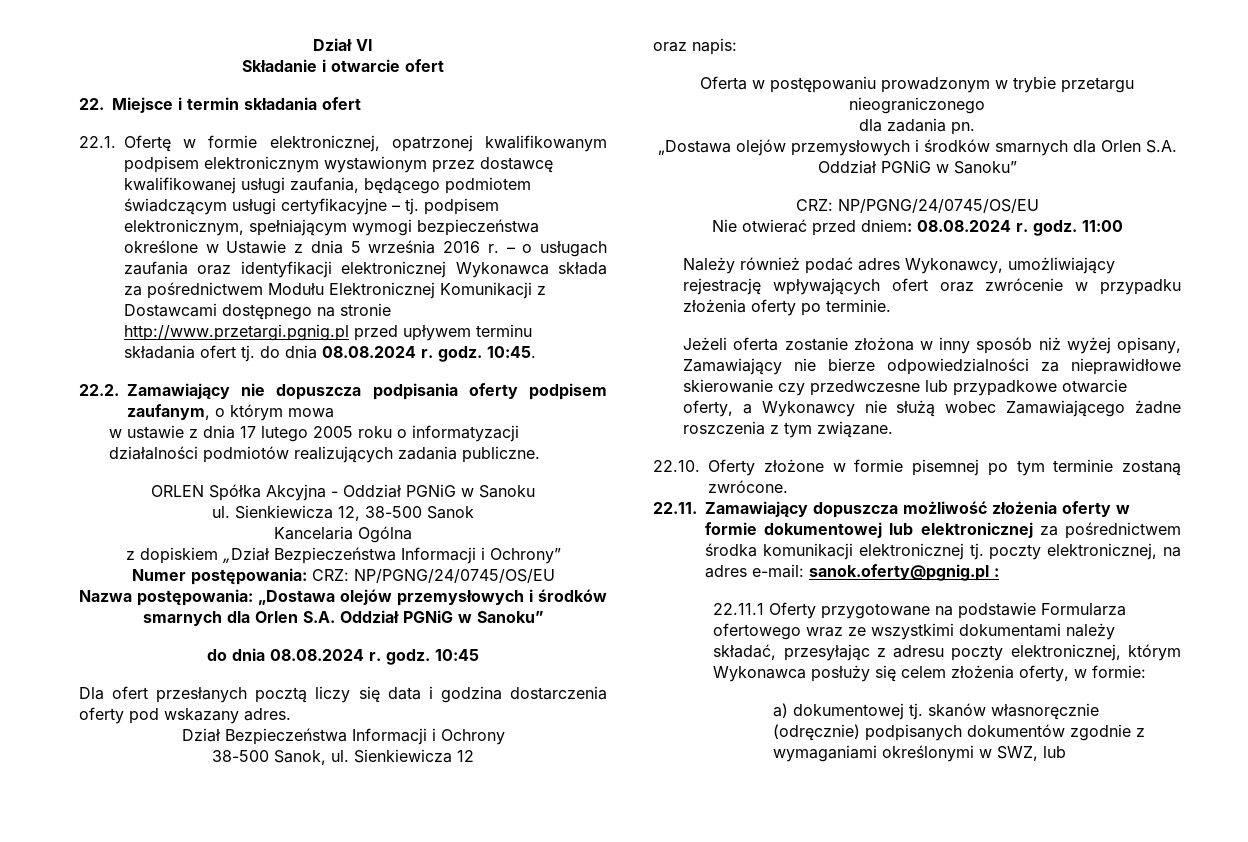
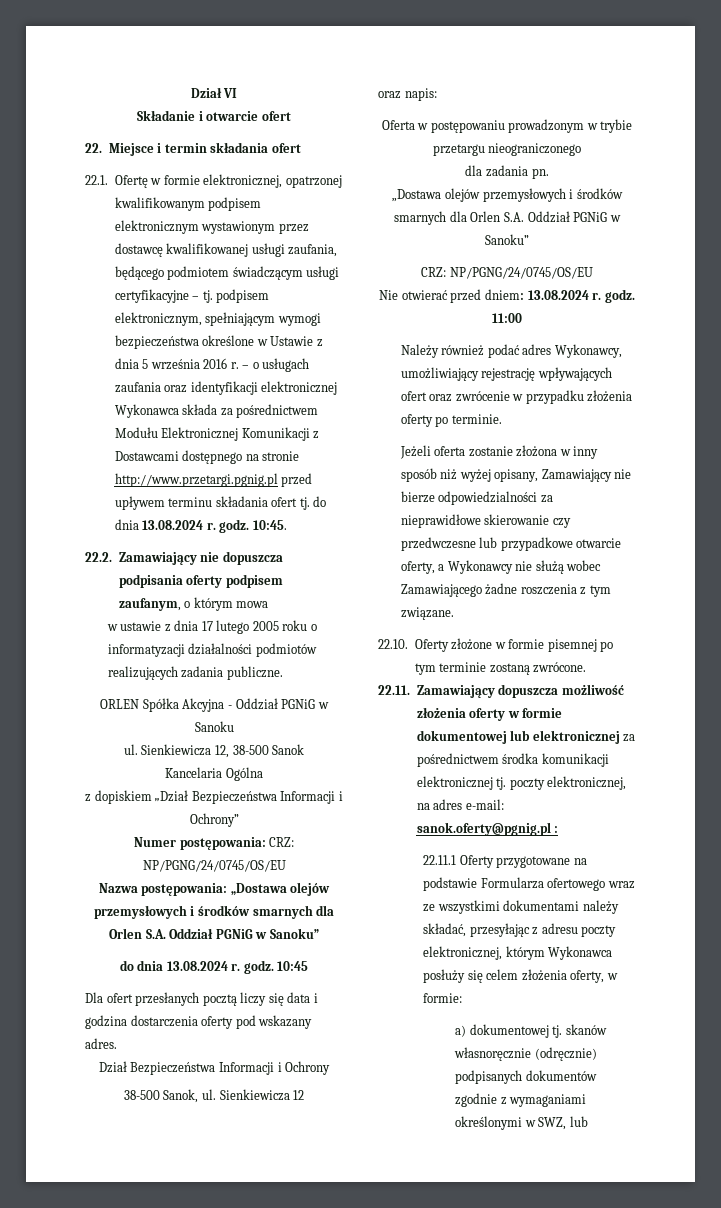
- – o usługach zaufania oraz identyfikacji elektronicznej Wykonawca składa za pośrednictwem Modułu Elektronicznej Komunikacji z Dostawcami dostępnego na stronie http://www.przetargi.pgnig.pl przed upływem terminu składania ofert tj. do dnia 08.08.2024 r. godz.
+ – o usługach zaufania oraz identyfikacji elektronicznej Wykonawca składa za pośrednictwem Modułu Elektronicznej Komunikacji z Dostawcami dostępnego na stronie http://www.przetargi.pgnig.pl przed upływem terminu składania ofert tj. do dnia 13.08.2024 r. godz.
  Nazwa postępowania: „Dostawa olejów przemysłowych i środków smarnych dla Orlen S.A. Oddział PGNiG w Sanoku”
- do dnia 08.08.2024 r. godz.
+ do dnia 13.08.2024 r. godz.
- Nie otwierać przed dniem: 08.08.2024 r. godz.
+ Nie otwierać przed dniem: 13.08.2024 r. godz.

